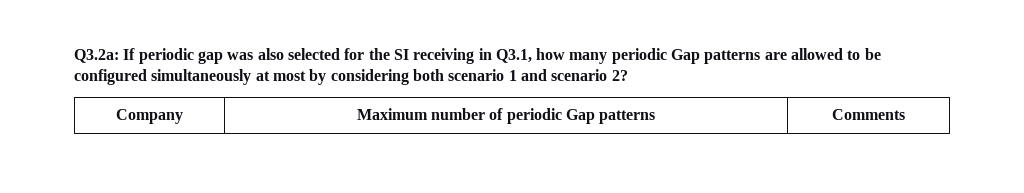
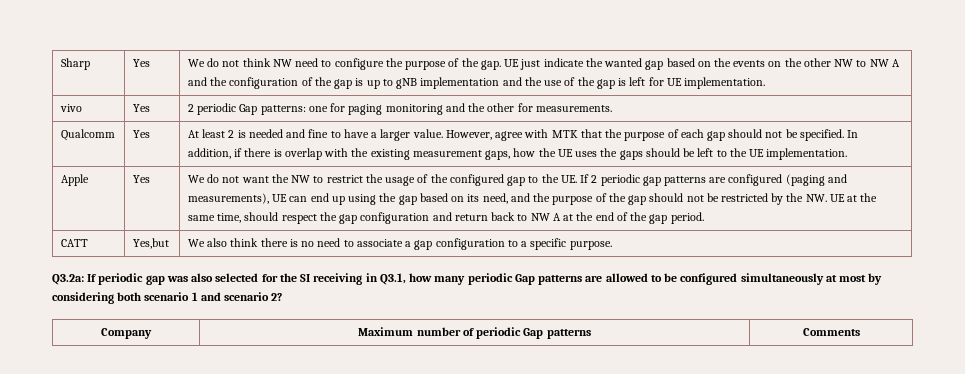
+ Sharp | Yes | We do not think NW need to configure the purpose of the gap. UE just indicate the wanted gap based on the events on the other NW to NW A and the configuration of the gap is up to gNB implementation and the use of the gap is left for UE implementation.
+ vivo | Yes | 2 periodic Gap patterns: one for paging monitoring and the other for measurements.
+ Qualcomm | Yes | At least 2 is needed and fine to have a larger value. However, agree with MTK that the purpose of each gap should not be specified. In addition, if there is overlap with the existing measurement gaps, how the UE uses the gaps should be left to the UE implementation.
+ Apple | Yes | We do not want the NW to restrict the usage of the configured gap to the UE. If 2 periodic gap patterns are configured (paging and measurements), UE can end up using the gap based on its need, and the purpose of the gap should not be restricted by the NW. UE at the same time, should respect the gap configuration and return back to NW A at the end of the gap period.
+ CATT | Yes,but | We also think there is no need to associate a gap configuration to a specific purpose.

